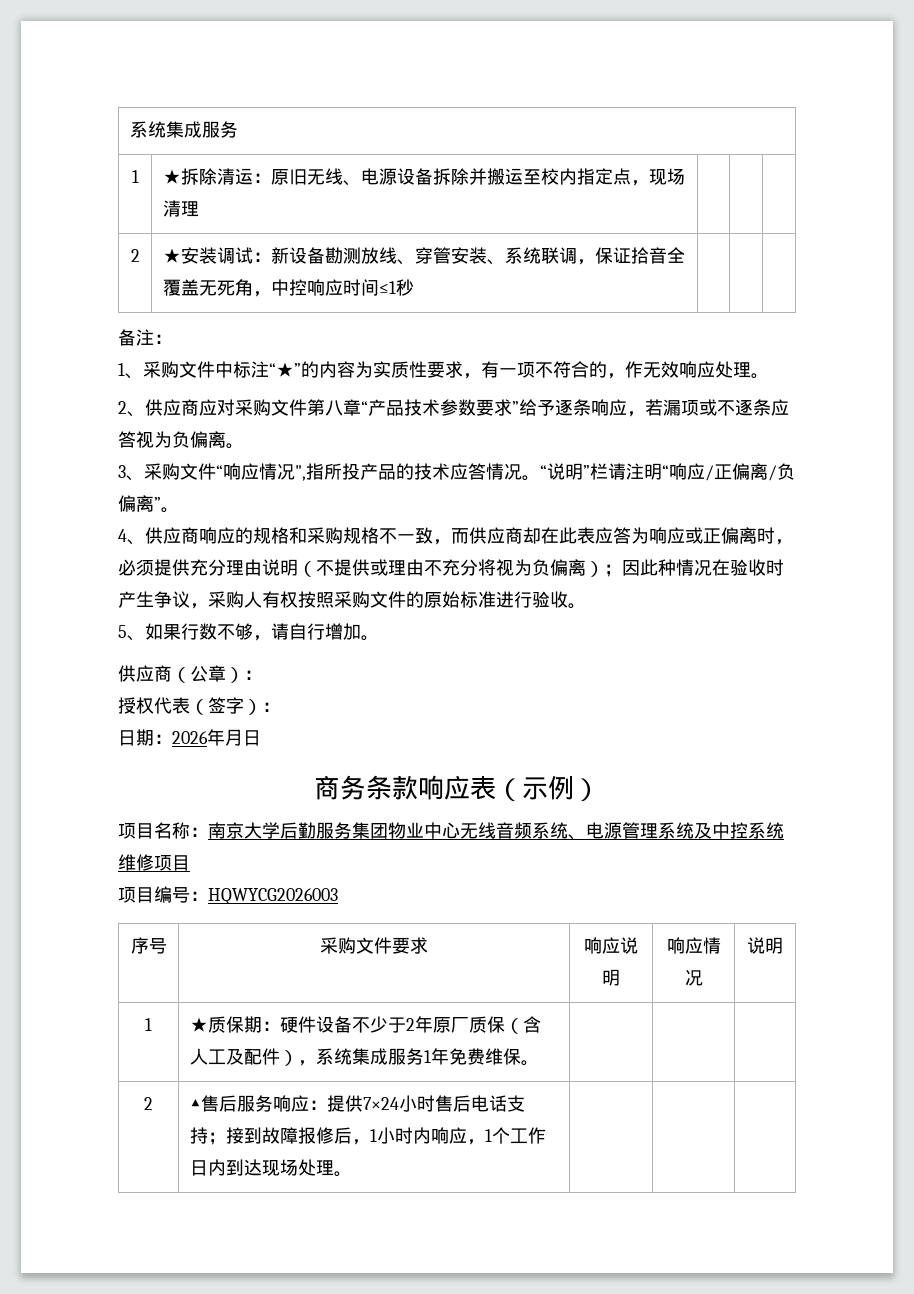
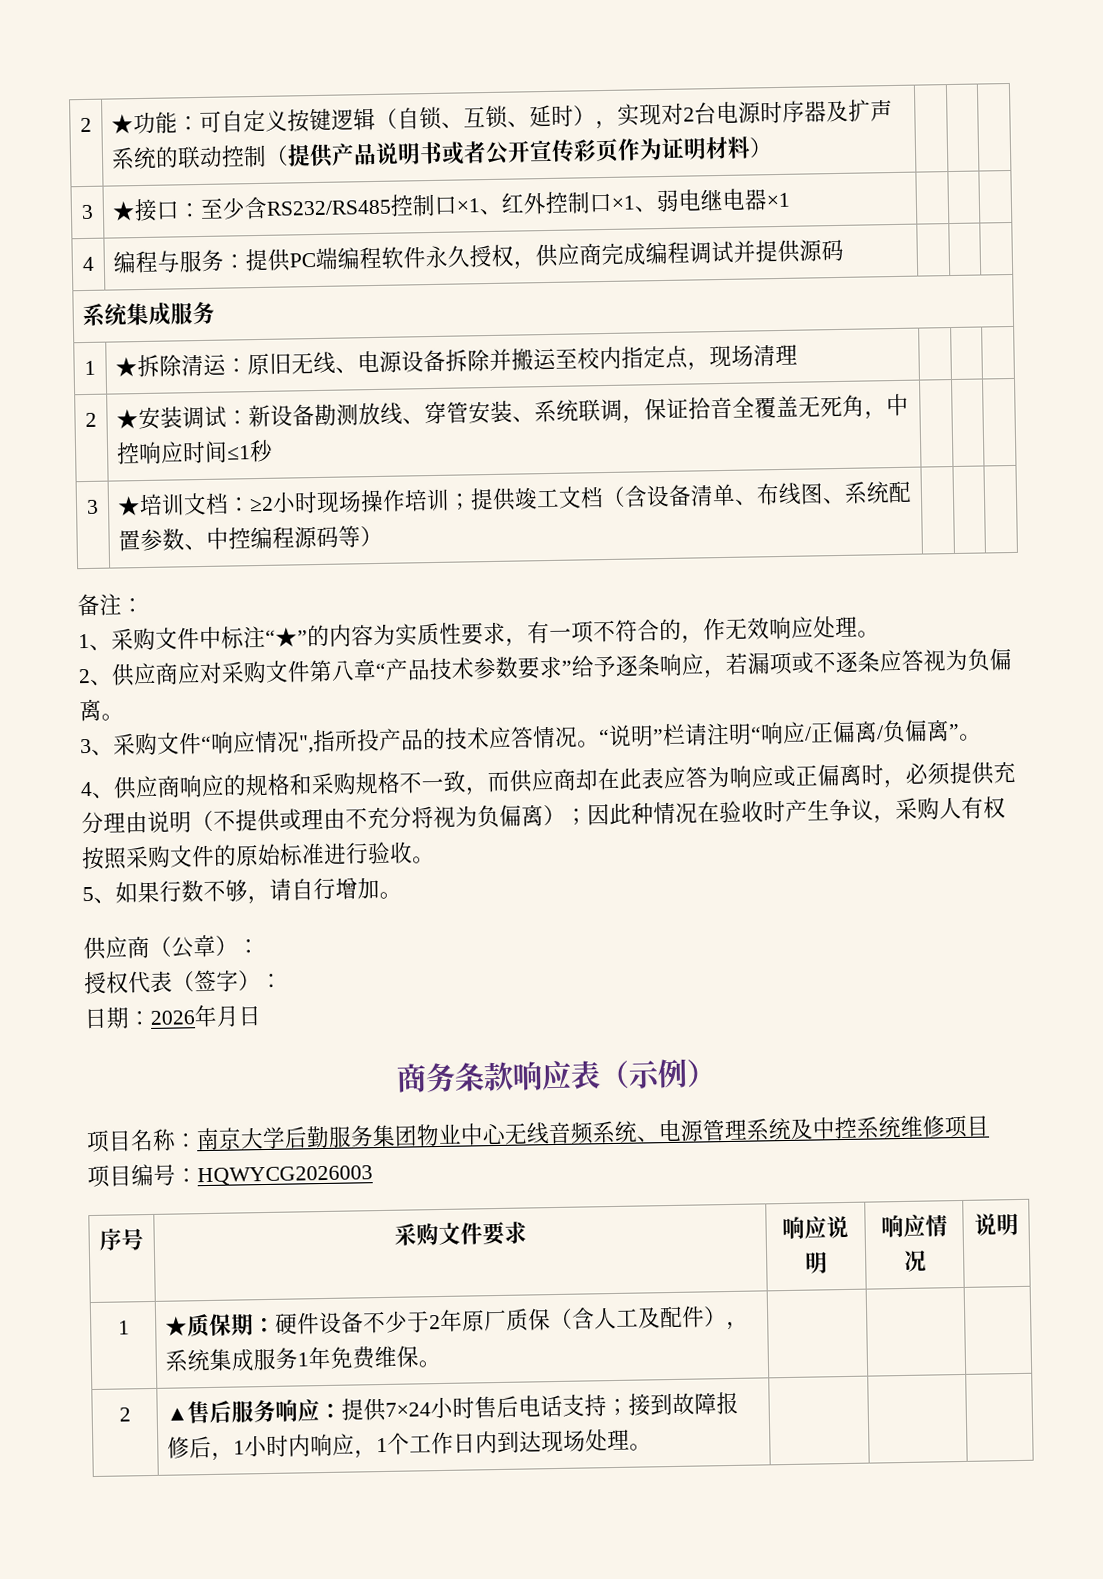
+ 2 | ★功能：可自定义按键逻辑（自锁、互锁、延时），实现对2台电源时序器及扩声系统的联动控制（提供产品说明书或者公开宣传彩页作为证明材料） | | |
+ 3 | ★接口：至少含RS232/RS485控制口×1、红外控制口×1、弱电继电器×1 | | |
+ 4 | 编程与服务：提供PC端编程软件永久授权，供应商完成编程调试并提供源码 | | |
+ 3 | ★培训文档：≥2小时现场操作培训；提供竣工文档（含设备清单、布线图、系统配置参数、中控编程源码等） | | |

